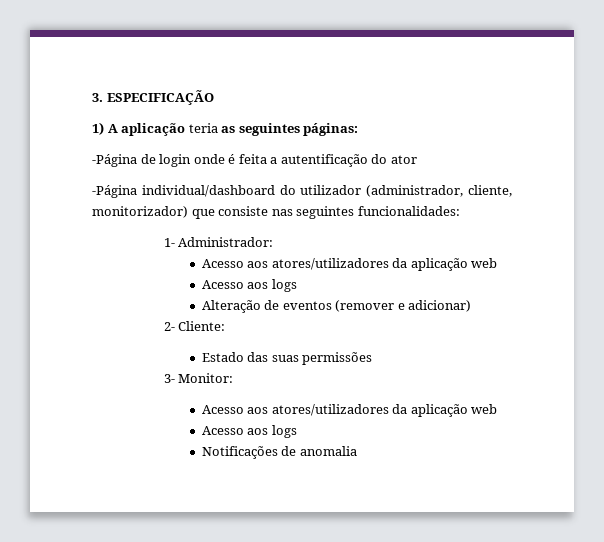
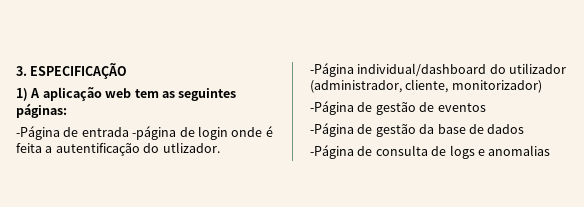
- 1) A aplicação teria as seguintes páginas:
+ 1) A aplicação web tem as seguintes páginas:
- -Página de login onde é feita a autentificação do ator
+ -Página de entrada -página de login onde é feita a autentificação do utlizador.
- -Página individual/dashboard do utilizador (administrador, cliente, monitorizador) que consiste nas seguintes funcionalidades:
- 1- Administrador:
- Acesso aos atores/utilizadores da aplicação web
- Acesso aos logs
- Alteração de eventos (remover e adicionar)
- 2- Cliente:
- Estado das suas permissões
- 3- Monitor:
- Acesso aos atores/utilizadores da aplicação web
- Acesso aos logs
- Notificações de anomalia
+ -Página individual/dashboard do utilizador (administrador, cliente, monitorizador)
+ -Página de gestão de eventos
+ -Página de gestão da base de dados
+ -Página de consulta de logs e anomalias

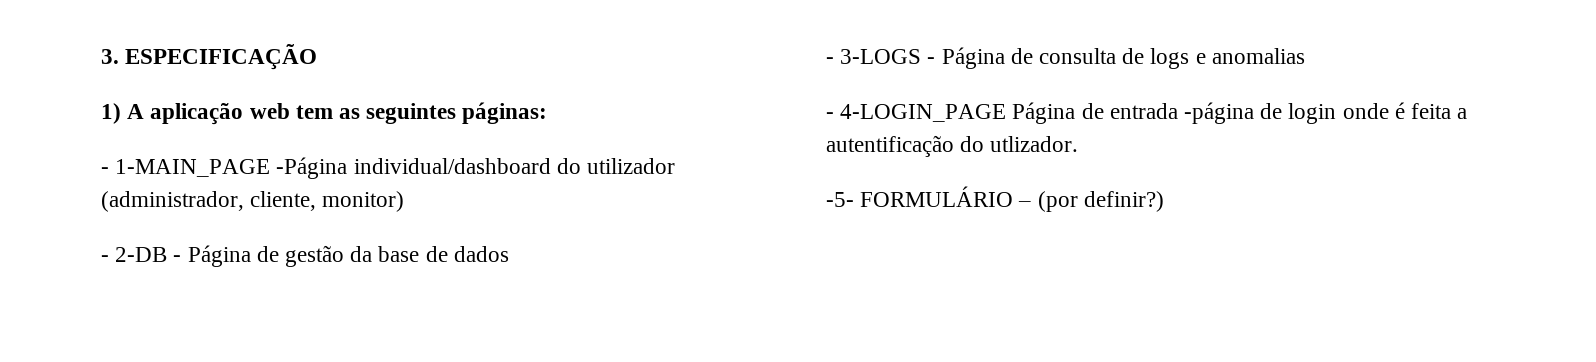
- -Página de entrada -página de login onde é feita a autentificação do utlizador.
+ - 1-MAIN_PAGE -Página individual/dashboard do utilizador (administrador, cliente, monitor)
+ - 2-DB - Página de gestão da base de dados
+ - 3-LOGS - Página de consulta de logs e anomalias
+ - 4-LOGIN_PAGE Página de entrada -página de login onde é feita a autentificação do utlizador.
- -Página individual/dashboard do utilizador (administrador, cliente, monitorizador)
- -Página de gestão de eventos
- -Página de gestão da base de dados
- -Página de consulta de logs e anomalias
+ -5- FORMULÁRIO – (por definir?)

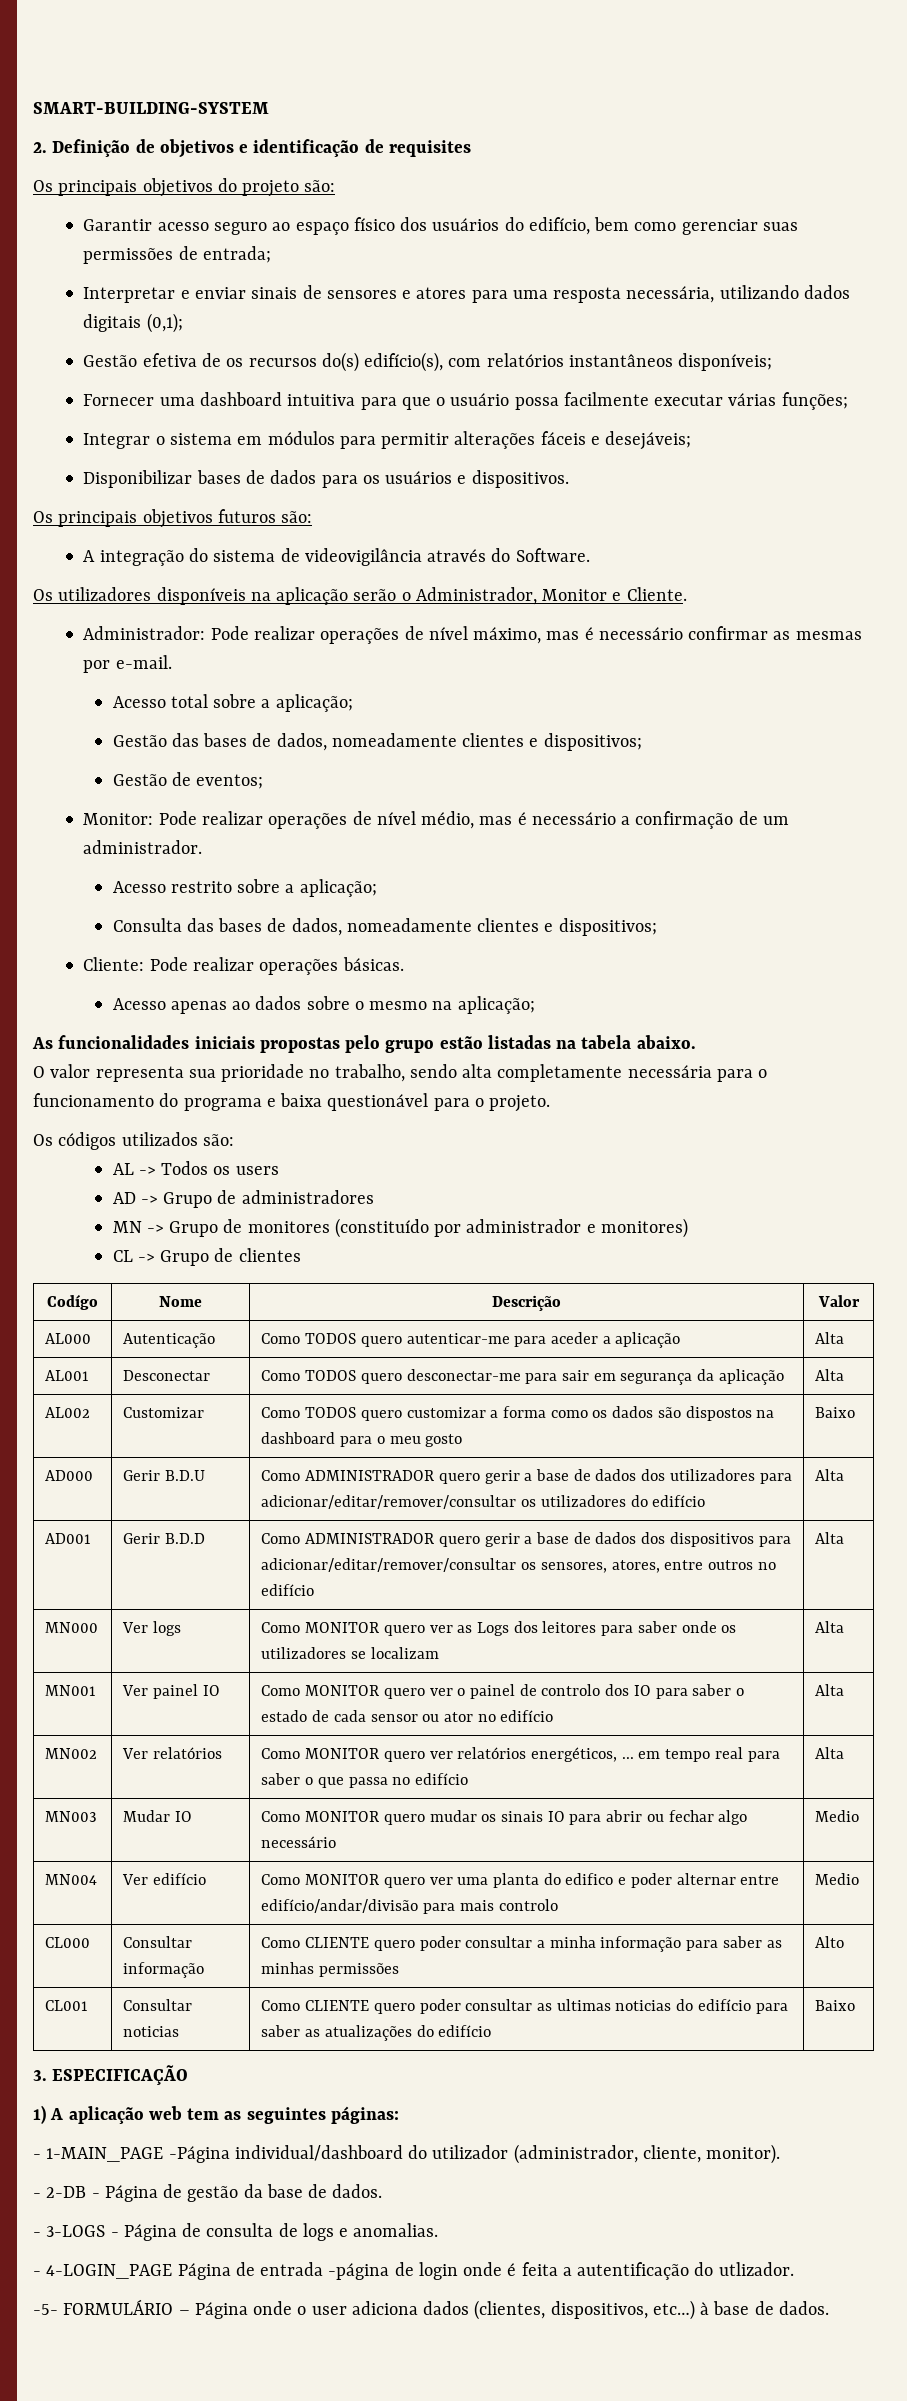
+ SMART-BUILDING-SYSTEM
+ 2. Definição de objetivos e identificação de requisites
+ Os principais objetivos do projeto são:
+ Garantir acesso seguro ao espaço físico dos usuários do edifício, bem como gerenciar suas permissões de entrada;
+ Interpretar e enviar sinais de sensores e atores para uma resposta necessária, utilizando dados digitais (0,1);
+ Gestão efetiva de os recursos do(s) edifício(s), com relatórios instantâneos disponíveis;
+ Fornecer uma dashboard intuitiva para que o usuário possa facilmente executar várias funções;
+ Integrar o sistema em módulos para permitir alterações fáceis e desejáveis;
+ Disponibilizar bases de dados para os usuários e dispositivos.
+ Os principais objetivos futuros são:
+ A integração do sistema de videovigilância através do Software.
+ Os utilizadores disponíveis na aplicação serão o Administrador, Monitor e Cliente.
+ Administrador: Pode realizar operações de nível máximo, mas é necessário confirmar as mesmas por e-mail.
+ Acesso total sobre a aplicação;
+ Gestão das bases de dados, nomeadamente clientes e dispositivos;
+ Gestão de eventos;
+ Monitor: Pode realizar operações de nível médio, mas é necessário a confirmação de um administrador.
+ Acesso restrito sobre a aplicação;
+ Consulta das bases de dados, nomeadamente clientes e dispositivos;
+ Cliente: Pode realizar operações básicas.
+ Acesso apenas ao dados sobre o mesmo na aplicação;
+ As funcionalidades iniciais propostas pelo grupo estão listadas na tabela abaixo.
+ O valor representa sua prioridade no trabalho, sendo alta completamente necessária para o funcionamento do programa e baixa questionável para o projeto.
+ Os códigos utilizados são:
+ AL -> Todos os users
+ AD -> Grupo de administradores
+ MN -> Grupo de monitores (constituído por administrador e monitores)
+ CL -> Grupo de clientes
+ Codígo | Nome | Descrição | Valor
+ AL000 | Autenticação | Como TODOS quero autenticar-me para aceder a aplicação | Alta
+ AL001 | Desconectar | Como TODOS quero desconectar-me para sair em segurança da aplicação | Alta
+ AL002 | Customizar | Como TODOS quero customizar a forma como os dados são dispostos na dashboard para o meu gosto | Baixo
+ AD000 | Gerir B.D.U | Como ADMINISTRADOR quero gerir a base de dados dos utilizadores para adicionar/editar/remover/consultar os utilizadores do edifício | Alta
+ AD001 | Gerir B.D.D | Como ADMINISTRADOR quero gerir a base de dados dos dispositivos para adicionar/editar/remover/consultar os sensores, atores, entre outros no edifício | Alta
+ MN000 | Ver logs | Como MONITOR quero ver as Logs dos leitores para saber onde os utilizadores se localizam | Alta
+ MN001 | Ver painel IO | Como MONITOR quero ver o painel de controlo dos IO para saber o estado de cada sensor ou ator no edifício | Alta
+ MN002 | Ver relatórios | Como MONITOR quero ver relatórios energéticos, ... em tempo real para saber o que passa no edifício | Alta
+ MN003 | Mudar IO | Como MONITOR quero mudar os sinais IO para abrir ou fechar algo necessário | Medio
+ MN004 | Ver edifício | Como MONITOR quero ver uma planta do edifico e poder alternar entre edifício/andar/divisão para mais controlo | Medio
+ CL000 | Consultar informação | Como CLIENTE quero poder consultar a minha informação para saber as minhas permissões | Alto
+ CL001 | Consultar noticias | Como CLIENTE quero poder consultar as ultimas noticias do edifício para saber as atualizações do edifício | Baixo
- - 1-MAIN_PAGE -Página individual/dashboard do utilizador (administrador, cliente, monitor)
+ - 1-MAIN_PAGE -Página individual/dashboard do utilizador (administrador, cliente, monitor).
- - 2-DB - Página de gestão da base de dados
+ - 2-DB - Página de gestão da base de dados.
- - 3-LOGS - Página de consulta de logs e anomalias
+ - 3-LOGS - Página de consulta de logs e anomalias.
- -5- FORMULÁRIO – (por definir?)
+ -5- FORMULÁRIO – Página onde o user adiciona dados (clientes, dispositivos, etc…) à base de dados.

